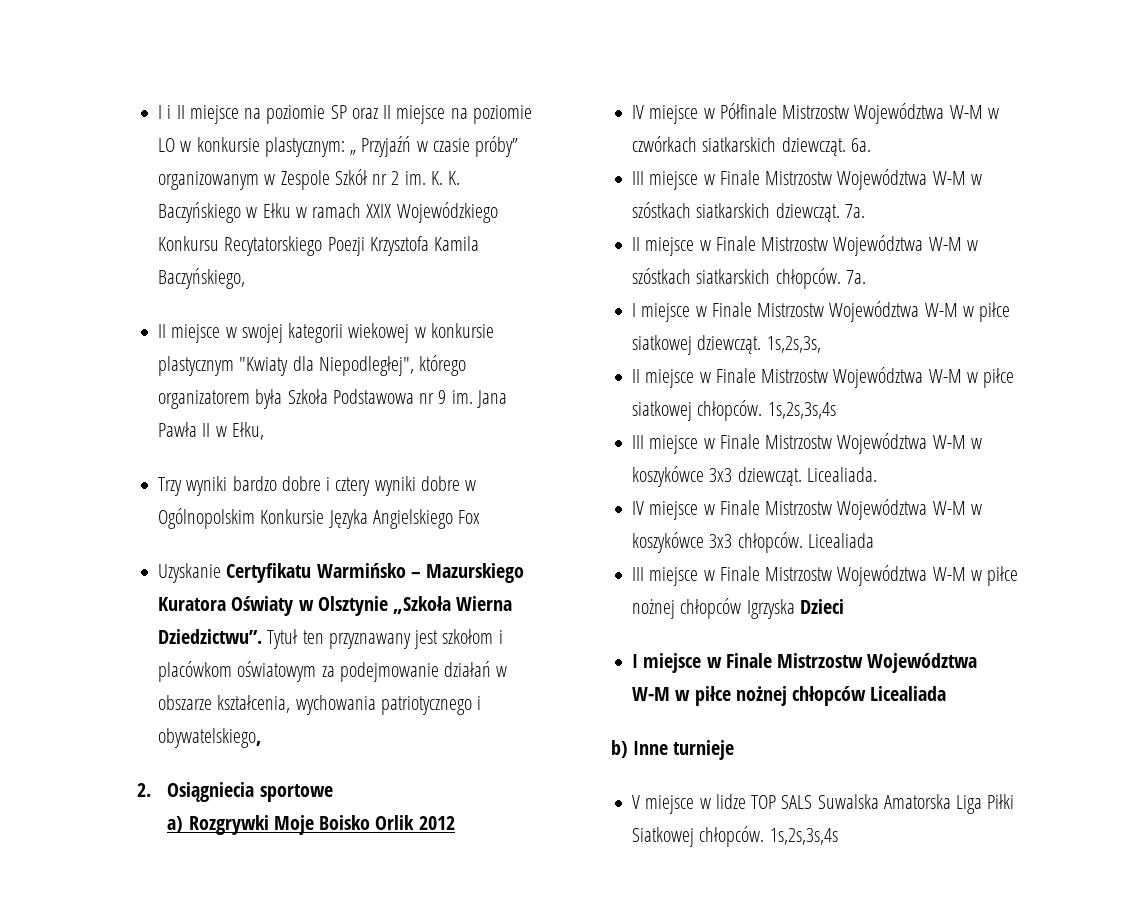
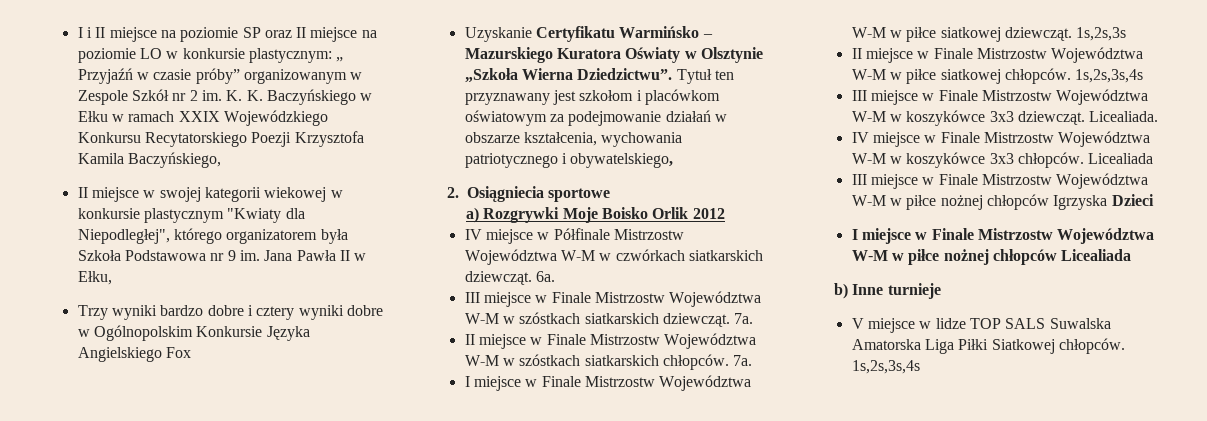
- 1s,2s,3s,
+ 1s,2s,3s

